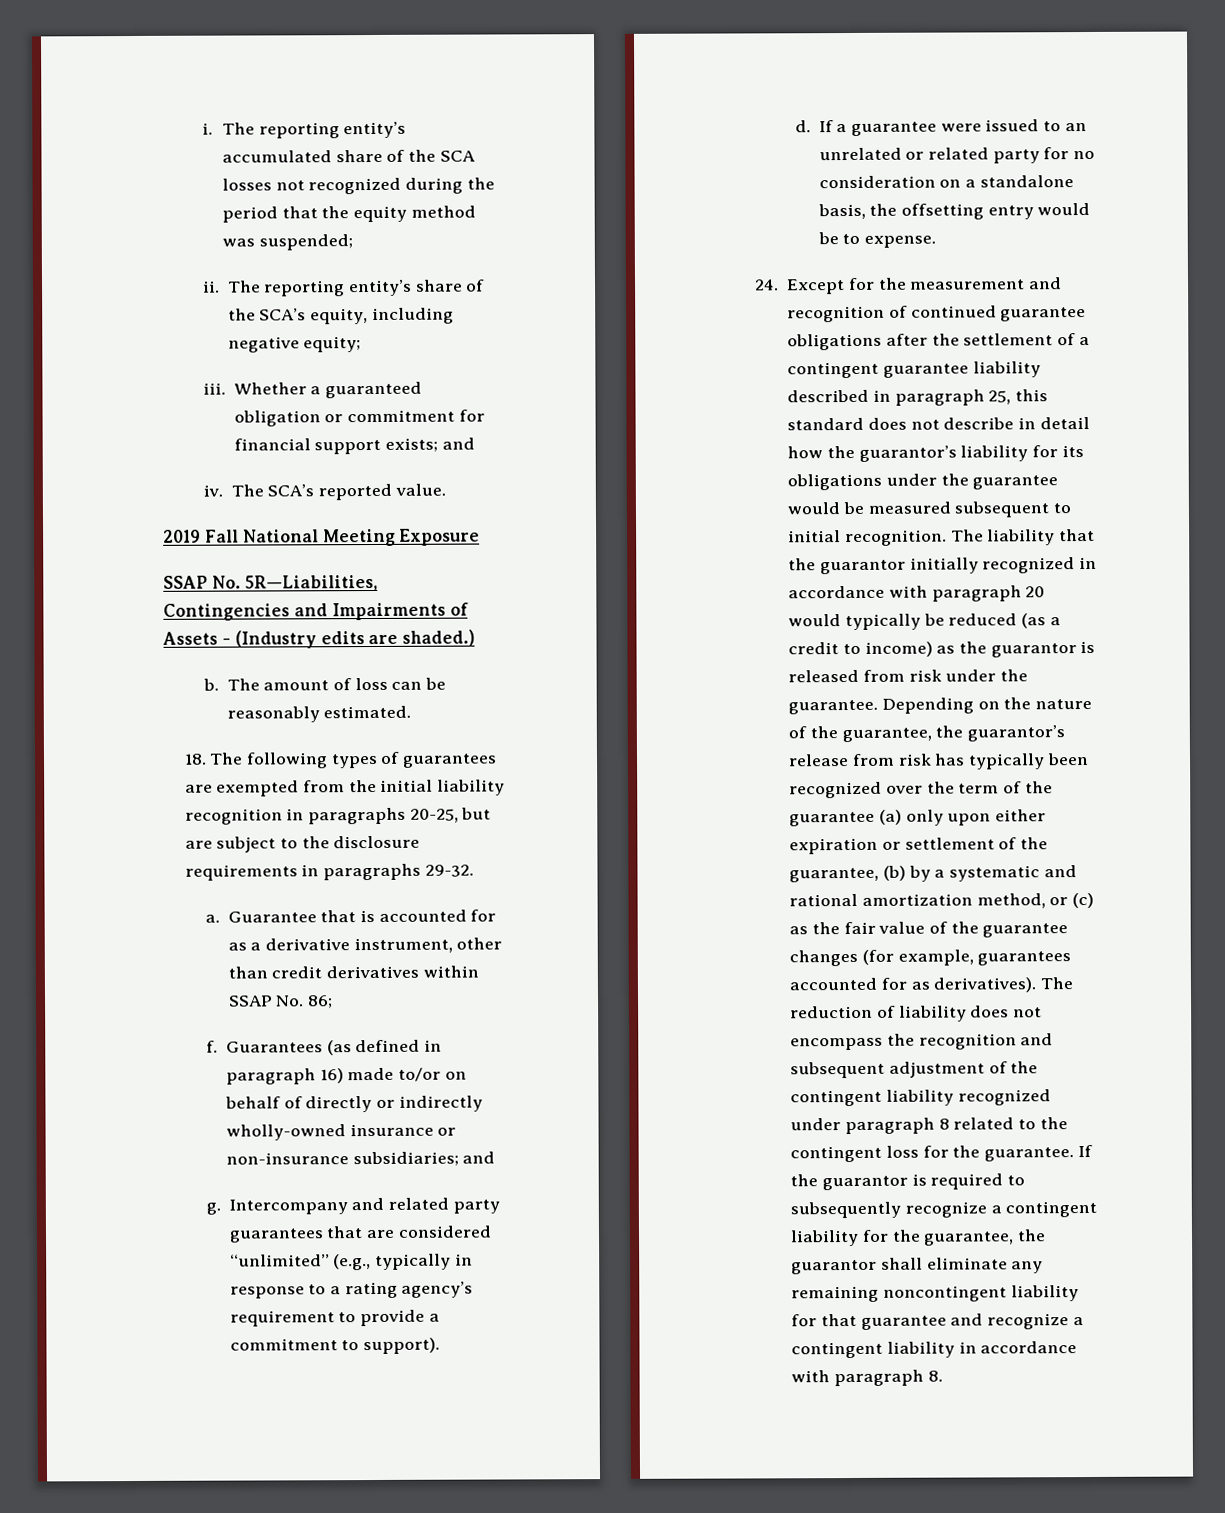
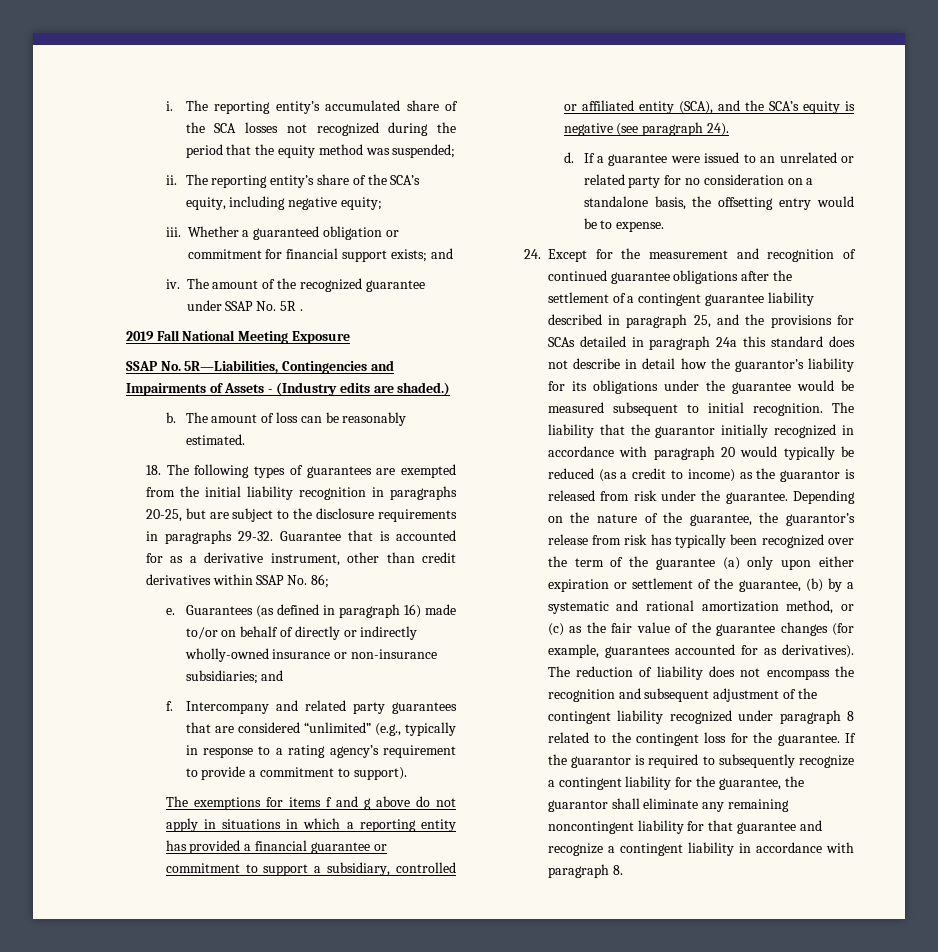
- The SCA’s reported value.
+ The amount of the recognized guarantee under SSAP No. 5R .
- 18. The following types of guarantees are exempted from the initial liability recognition in paragraphs 20-25, but are subject to the disclosure requirements in paragraphs 29-32.
- a. Guarantee that is accounted for as a derivative instrument, other than credit derivatives within SSAP No. 86;
+ 18. The following types of guarantees are exempted from the initial liability recognition in paragraphs 20-25, but are subject to the disclosure requirements in paragraphs 29-32. Guarantee that is accounted for as a derivative instrument, other than credit derivatives within SSAP No. 86;
- f.
+ e.
- g.
+ f.
+ The exemptions for items f and g above do not apply in situations in which a reporting entity has provided a financial guarantee or commitment to support a subsidiary, controlled or affiliated entity (SCA), and the SCA’s equity is negative (see paragraph 24).
- 24. Except for the measurement and recognition of continued guarantee obligations after the settlement of a contingent guarantee liability described in paragraph 25, this standard does not describe in detail how the guarantor’s liability for its obligations under the guarantee would be measured subsequent to initial recognition.
+ 24. Except for the measurement and recognition of continued guarantee obligations after the settlement of a contingent guarantee liability described in paragraph 25, and the provisions for SCAs detailed in paragraph 24a this standard does not describe in detail how the guarantor’s liability for its obligations under the guarantee would be measured subsequent to initial recognition.

